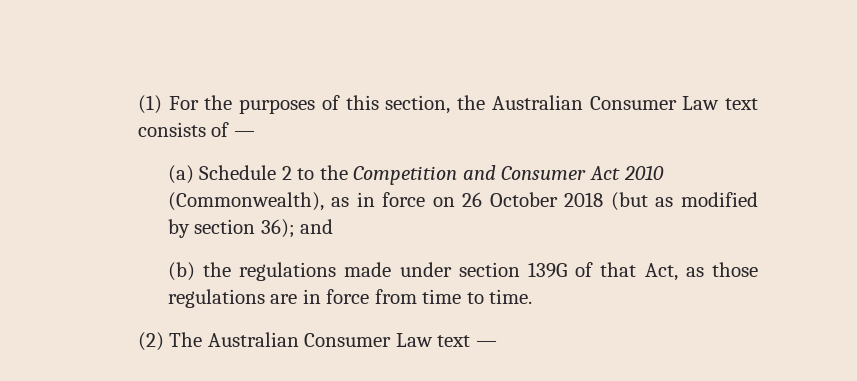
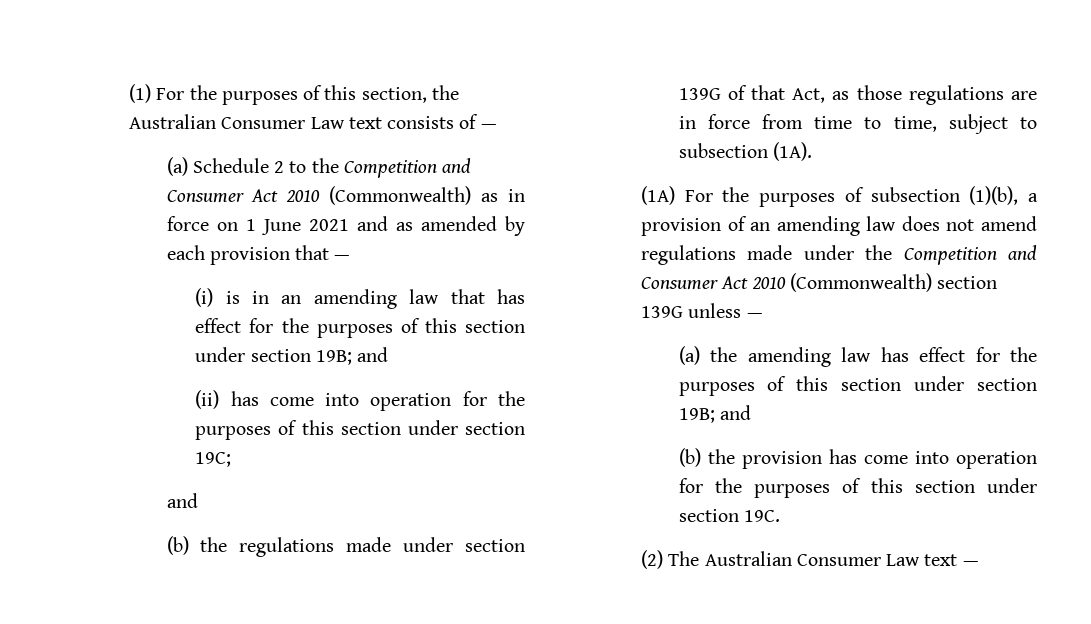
- (a) Schedule 2 to the Competition and Consumer Act 2010 (Commonwealth), as in force on 26 October 2018 (but as modified by section 36); and
+ (a) Schedule 2 to the Competition and Consumer Act 2010 (Commonwealth) as in force on 1 June 2021 and as amended by each provision that —
+ (i) is in an amending law that has effect for the purposes of this section under section 19B; and
+ (ii) has come into operation for the purposes of this section under section 19C;
+ and
- (b) the regulations made under section 139G of that Act, as those regulations are in force from time to time.
+ (b) the regulations made under section 139G of that Act, as those regulations are in force from time to time, subject to subsection (1A).
+ (1A) For the purposes of subsection (1)(b), a provision of an amending law does not amend regulations made under the Competition and Consumer Act 2010 (Commonwealth) section 139G unless —
+ (a) the amending law has effect for the purposes of this section under section 19B; and
+ (b) the provision has come into operation for the purposes of this section under section 19C.

